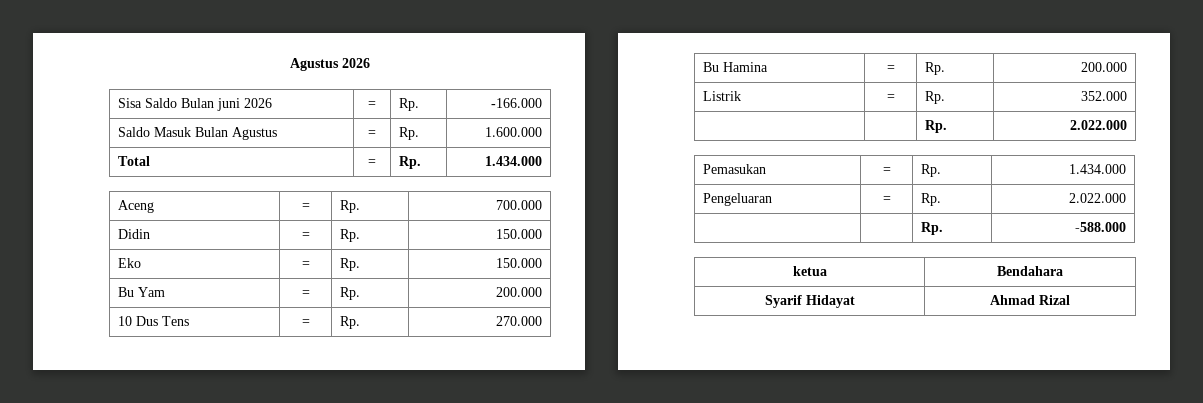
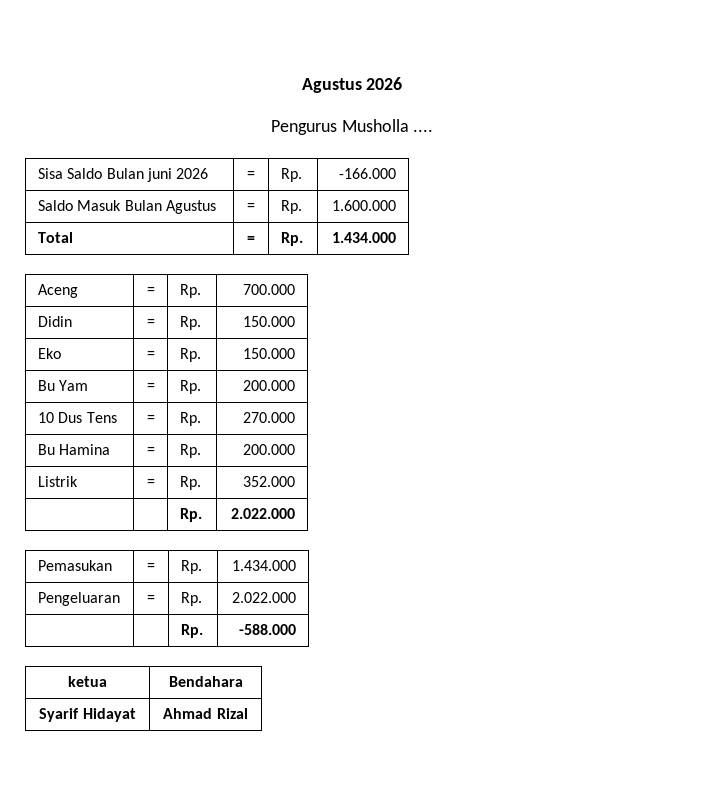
+ Pengurus Musholla ....

